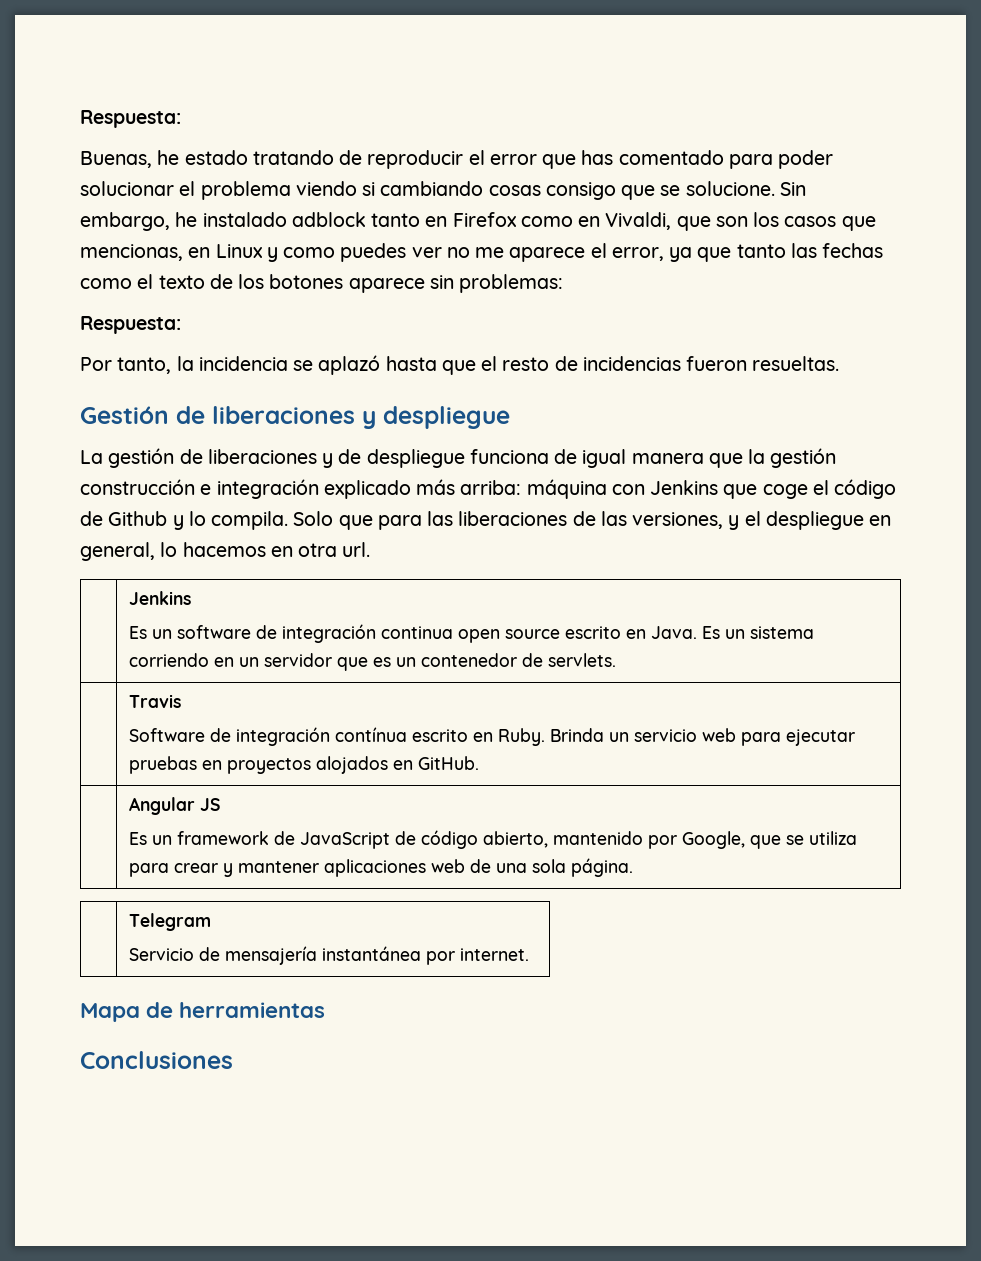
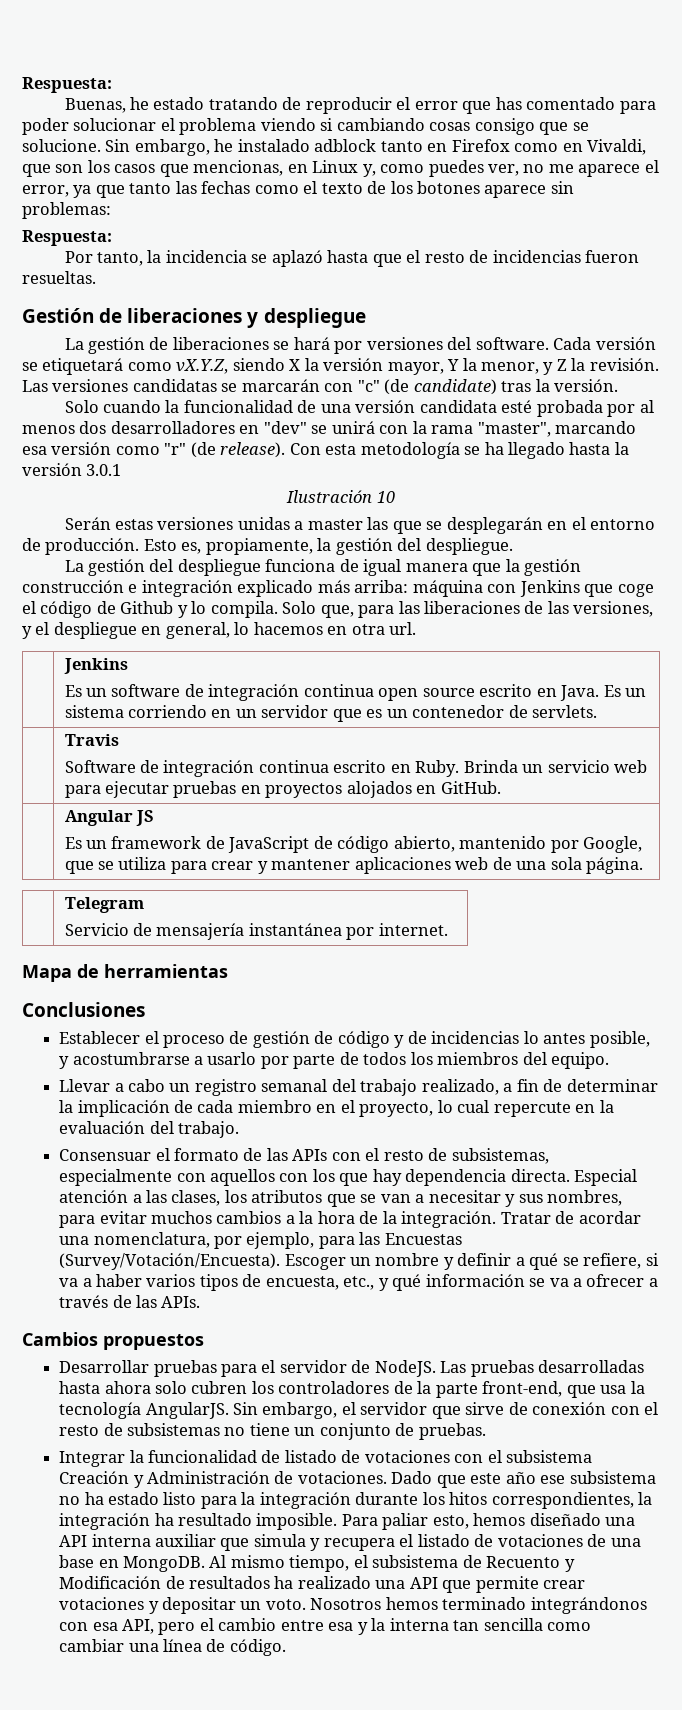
- Sin embargo, he instalado adblock tanto en Firefox como en Vivaldi, que son los casos que mencionas, en Linux y como puedes ver no me aparece el error, ya que tanto las fechas como el texto de los botones aparece sin problemas:
+ Sin embargo, he instalado adblock tanto en Firefox como en Vivaldi, que son los casos que mencionas, en Linux y, como puedes ver, no me aparece el error, ya que tanto las fechas como el texto de los botones aparece sin problemas:
- La gestión de liberaciones y de despliegue funciona de igual manera que la gestión construcción e integración explicado más arriba: máquina con Jenkins que coge el código de Github y lo compila.
+ La gestión de liberaciones se hará por versiones del software. Cada versión se etiquetará como vX.Y.Z, siendo X la versión mayor, Y la menor, y Z la revisión. Las versiones candidatas se marcarán con "c" (de candidate) tras la versión.
+ Solo cuando la funcionalidad de una versión candidata esté probada por al menos dos desarrolladores en "dev" se unirá con la rama "master", marcando esa versión como "r" (de release). Con esta metodología se ha llegado hasta la versión 3.0.1
+ Ilustración 10
+ Serán estas versiones unidas a master las que se desplegarán en el entorno de producción. Esto es, propiamente, la gestión del despliegue.
+ La gestión del despliegue funciona de igual manera que la gestión construcción e integración explicado más arriba: máquina con Jenkins que coge el código de Github y lo compila.
- Solo que para las liberaciones de las versiones, y el despliegue en general, lo hacemos en otra url.
+ Solo que, para las liberaciones de las versiones, y el despliegue en general, lo hacemos en otra url.
  | Travis
- Software de integración contínua escrito en Ruby. Brinda un servicio web para ejecutar pruebas en proyectos alojados en GitHub.
+ Software de integración continua escrito en Ruby. Brinda un servicio web para ejecutar pruebas en proyectos alojados en GitHub.
+ Establecer el proceso de gestión de código y de incidencias lo antes posible, y acostumbrarse a usarlo por parte de todos los miembros del equipo.
+ Llevar a cabo un registro semanal del trabajo realizado, a fin de determinar la implicación de cada miembro en el proyecto, lo cual repercute en la evaluación del trabajo.
+ Consensuar el formato de las APIs con el resto de subsistemas, especialmente con aquellos con los que hay dependencia directa. Especial atención a las clases, los atributos que se van a necesitar y sus nombres, para evitar muchos cambios a la hora de la integración. Tratar de acordar una nomenclatura, por ejemplo, para las Encuestas (Survey/Votación/Encuesta). Escoger un nombre y definir a qué se refiere, si va a haber varios tipos de encuesta, etc., y qué información se va a ofrecer a través de las APIs.
+ Cambios propuestos
+ Desarrollar pruebas para el servidor de NodeJS. Las pruebas desarrolladas hasta ahora solo cubren los controladores de la parte front-end, que usa la tecnología AngularJS. Sin embargo, el servidor que sirve de conexión con el resto de subsistemas no tiene un conjunto de pruebas.
+ Integrar la funcionalidad de listado de votaciones con el subsistema Creación y Administración de votaciones. Dado que este año ese subsistema no ha estado listo para la integración durante los hitos correspondientes, la integración ha resultado imposible. Para paliar esto, hemos diseñado una API interna auxiliar que simula y recupera el listado de votaciones de una base en MongoDB. Al mismo tiempo, el subsistema de Recuento y Modificación de resultados ha realizado una API que permite crear votaciones y depositar un voto. Nosotros hemos terminado integrándonos con esa API, pero el cambio entre esa y la interna tan sencilla como cambiar una línea de código.

